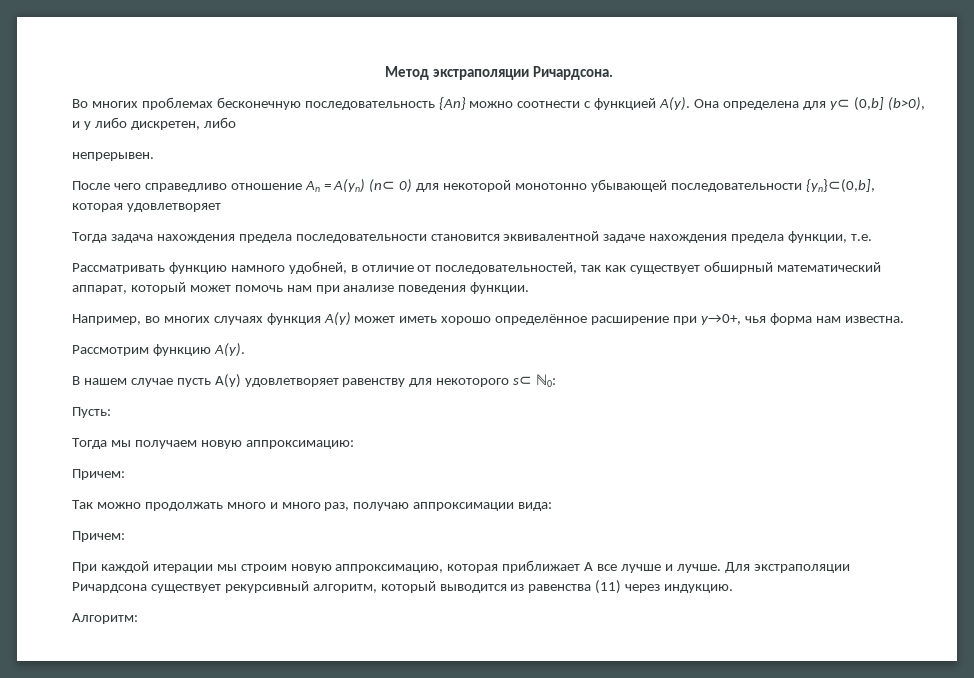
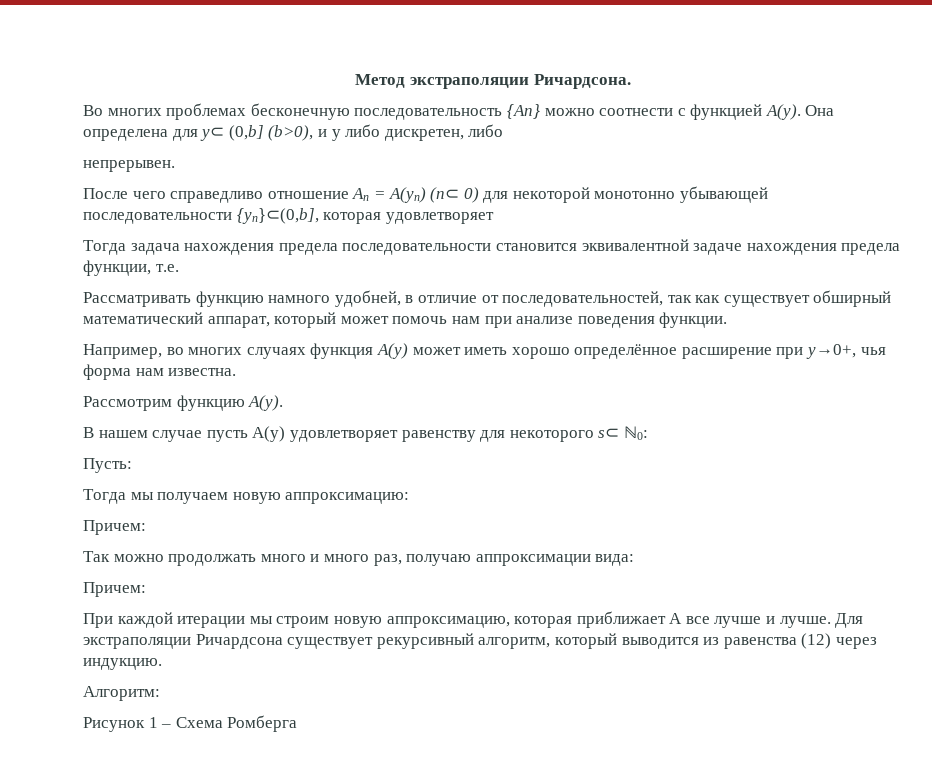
- Для экстраполяции Ричардсона существует рекурсивный алгоритм, который выводится из равенства (11) через индукцию.
+ Для экстраполяции Ричардсона существует рекурсивный алгоритм, который выводится из равенства (12) через индукцию.
+ Рисунок 1 – Схема Ромберга

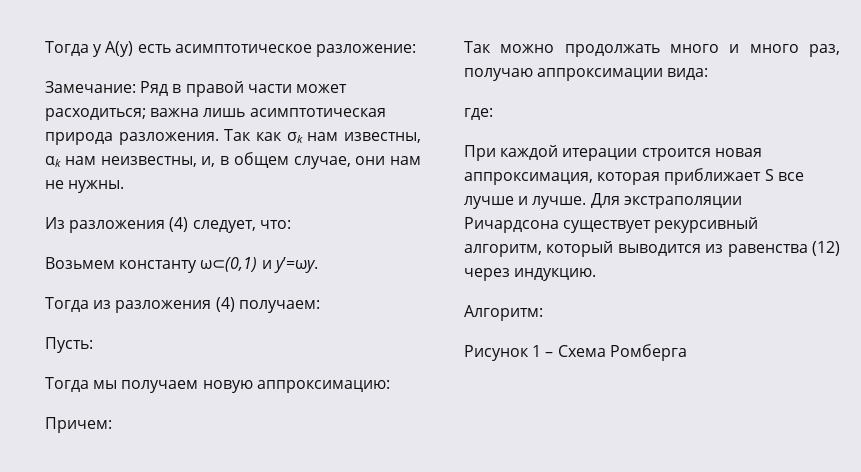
- Метод экстраполяции Ричардсона.
- Во многих проблемах бесконечную последовательность {An} можно соотнести с функцией A(y). Она определена для y⊂ (0,b] (b>0), и y либо дискретен, либо
- непрерывен.
- После чего справедливо отношение An = A(yn) (n⊂ 0) для некоторой монотонно убывающей последовательности {yn}⊂(0,b], которая удовлетворяет
- Тогда задача нахождения предела последовательности становится эквивалентной задаче нахождения предела функции, т.е.
- Рассматривать функцию намного удобней, в отличие от последовательностей, так как существует обширный математический аппарат, который может помочь нам при анализе поведения функции.
- Например, во многих случаях функция A(y) может иметь хорошо определённое расширение при y→0+, чья форма нам известна.
- Рассмотрим функцию A(y).
- В нашем случае пусть A(y) удовлетворяет равенству для некоторого s⊂ ℕ0:
+ Тогда у А(y) есть асимптотическое разложение:
+ Замечание: Ряд в правой части может расходиться; важна лишь асимптотическая природа разложения. Так как σk нам известны, αk нам неизвестны, и, в общем случае, они нам не нужны.
+ Из разложения (4) следует, что:
+ Возьмем константу ω⊂(0,1) и y’=ωy.
+ Тогда из разложения (4) получаем:
  Так можно продолжать много и много раз, получаю аппроксимации вида:
- Причем:
+ где:
- При каждой итерации мы строим новую аппроксимацию, которая приближает A все лучше и лучше.
+ При каждой итерации строится новая аппроксимация, которая приближает S все лучше и лучше.

